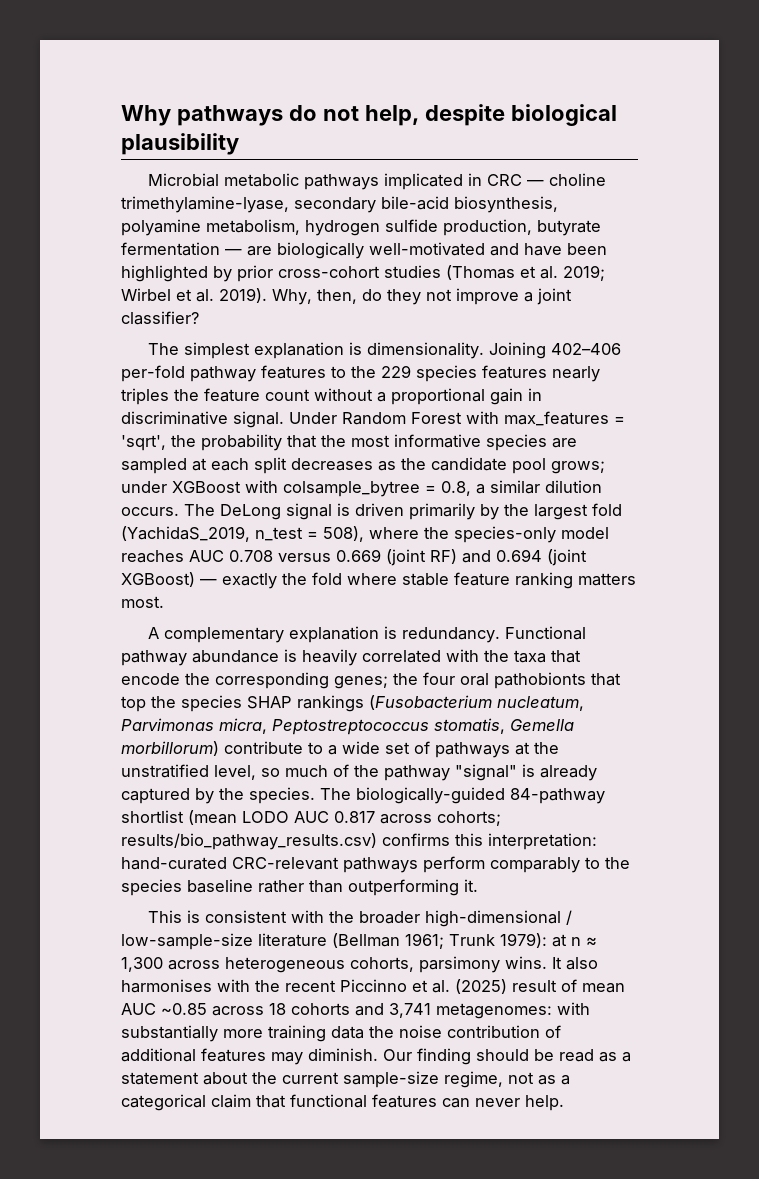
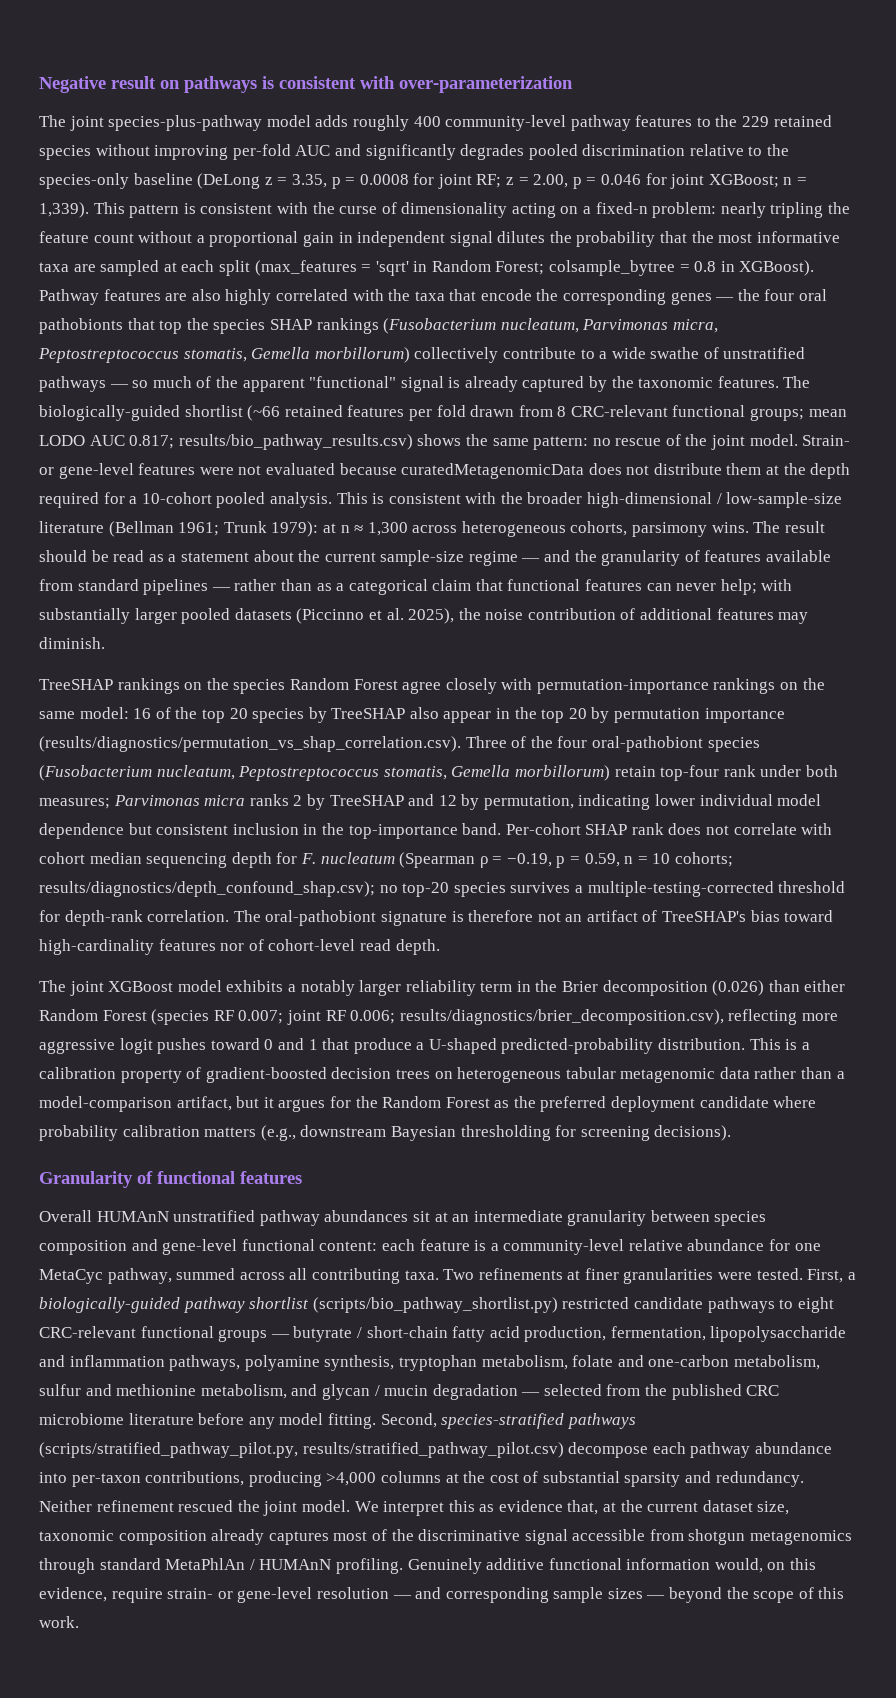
- Why pathways do not help, despite biological plausibility
- Microbial metabolic pathways implicated in CRC — choline trimethylamine-lyase, secondary bile-acid biosynthesis, polyamine metabolism, hydrogen sulfide production, butyrate fermentation — are biologically well-motivated and have been highlighted by prior cross-cohort studies (Thomas et al. 2019; Wirbel et al. 2019). Why, then, do they not improve a joint classifier?
- The simplest explanation is dimensionality. Joining 402–406 per-fold pathway features to the 229 species features nearly triples the feature count without a proportional gain in discriminative signal. Under Random Forest with max_features = 'sqrt', the probability that the most informative species are sampled at each split decreases as the candidate pool grows; under XGBoost with colsample_bytree = 0.8, a similar dilution occurs. The DeLong signal is driven primarily by the largest fold (YachidaS_2019, n_test = 508), where the species-only model reaches AUC 0.708 versus 0.669 (joint RF) and 0.694 (joint XGBoost) — exactly the fold where stable feature ranking matters most.
- A complementary explanation is redundancy. Functional pathway abundance is heavily correlated with the taxa that encode the corresponding genes; the four oral pathobionts that top the species SHAP rankings (Fusobacterium nucleatum, Parvimonas micra, Peptostreptococcus stomatis, Gemella morbillorum) contribute to a wide set of pathways at the unstratified level, so much of the pathway "signal" is already captured by the species. The biologically-guided 84-pathway shortlist (mean LODO AUC 0.817 across cohorts; results/bio_pathway_results.csv) confirms this interpretation: hand-curated CRC-relevant pathways perform comparably to the species baseline rather than outperforming it.
- This is consistent with the broader high-dimensional / low-sample-size literature (Bellman 1961;
+ Negative result on pathways is consistent with over-parameterization
+ The joint species-plus-pathway model adds roughly 400 community-level pathway features to the 229 retained species without improving per-fold AUC and significantly degrades pooled discrimination relative to the species-only baseline (DeLong z = 3.35, p = 0.0008 for joint RF; z = 2.00, p = 0.046 for joint XGBoost; n = 1,339). This pattern is consistent with the curse of dimensionality acting on a fixed-n problem: nearly tripling the feature count without a proportional gain in independent signal dilutes the probability that the most informative taxa are sampled at each split (max_features = 'sqrt' in Random Forest; colsample_bytree = 0.8 in XGBoost). Pathway features are also highly correlated with the taxa that encode the corresponding genes — the four oral pathobionts that top the species SHAP rankings (Fusobacterium nucleatum, Parvimonas micra, Peptostreptococcus stomatis, Gemella morbillorum) collectively contribute to a wide swathe of unstratified pathways — so much of the apparent "functional" signal is already captured by the taxonomic features. The biologically-guided shortlist (~66 retained features per fold drawn from 8 CRC-relevant functional groups; mean LODO AUC 0.817; results/bio_pathway_results.csv) shows the same pattern: no rescue of the joint model. Strain- or gene-level features were not evaluated because curatedMetagenomicData does not distribute them at the depth required for a 10-cohort pooled analysis. This is consistent with the broader high-dimensional / low-sample-size literature (Bellman 1961;
- It also harmonises with the recent Piccinno et al. (2025) result of mean AUC ~0.85 across 18 cohorts and 3,741 metagenomes: with substantially more training data the noise contribution of additional features may diminish. Our finding should be read as a statement about the current sample-size regime, not as a categorical claim that functional features can never help.
+ The result should be read as a statement about the current sample-size regime — and the granularity of features available from standard pipelines — rather than as a categorical claim that functional features can never help; with substantially larger pooled datasets (Piccinno et al. 2025), the noise contribution of additional features may diminish.
+ TreeSHAP rankings on the species Random Forest agree closely with permutation-importance rankings on the same model: 16 of the top 20 species by TreeSHAP also appear in the top 20 by permutation importance (results/diagnostics/permutation_vs_shap_correlation.csv). Three of the four oral-pathobiont species (Fusobacterium nucleatum, Peptostreptococcus stomatis, Gemella morbillorum) retain top-four rank under both measures; Parvimonas micra ranks 2 by TreeSHAP and 12 by permutation, indicating lower individual model dependence but consistent inclusion in the top-importance band. Per-cohort SHAP rank does not correlate with cohort median sequencing depth for F. nucleatum (Spearman ρ = −0.19, p = 0.59, n = 10 cohorts; results/diagnostics/depth_confound_shap.csv); no top-20 species survives a multiple-testing-corrected threshold for depth-rank correlation. The oral-pathobiont signature is therefore not an artifact of TreeSHAP's bias toward high-cardinality features nor of cohort-level read depth.
+ The joint XGBoost model exhibits a notably larger reliability term in the Brier decomposition (0.026) than either Random Forest (species RF 0.007; joint RF 0.006; results/diagnostics/brier_decomposition.csv), reflecting more aggressive logit pushes toward 0 and 1 that produce a U-shaped predicted-probability distribution. This is a calibration property of gradient-boosted decision trees on heterogeneous tabular metagenomic data rather than a model-comparison artifact, but it argues for the Random Forest as the preferred deployment candidate where probability calibration matters (e.g., downstream Bayesian thresholding for screening decisions).
+ Granularity of functional features
+ Overall HUMAnN unstratified pathway abundances sit at an intermediate granularity between species composition and gene-level functional content: each feature is a community-level relative abundance for one MetaCyc pathway, summed across all contributing taxa. Two refinements at finer granularities were tested. First, a biologically-guided pathway shortlist (scripts/bio_pathway_shortlist.py) restricted candidate pathways to eight CRC-relevant functional groups — butyrate / short-chain fatty acid production, fermentation, lipopolysaccharide and inflammation pathways, polyamine synthesis, tryptophan metabolism, folate and one-carbon metabolism, sulfur and methionine metabolism, and glycan / mucin degradation — selected from the published CRC microbiome literature before any model fitting. Second, species-stratified pathways (scripts/stratified_pathway_pilot.py, results/stratified_pathway_pilot.csv) decompose each pathway abundance into per-taxon contributions, producing >4,000 columns at the cost of substantial sparsity and redundancy. Neither refinement rescued the joint model. We interpret this as evidence that, at the current dataset size, taxonomic composition already captures most of the discriminative signal accessible from shotgun metagenomics through standard MetaPhlAn / HUMAnN profiling. Genuinely additive functional information would, on this evidence, require strain- or gene-level resolution — and corresponding sample sizes — beyond the scope of this work.

